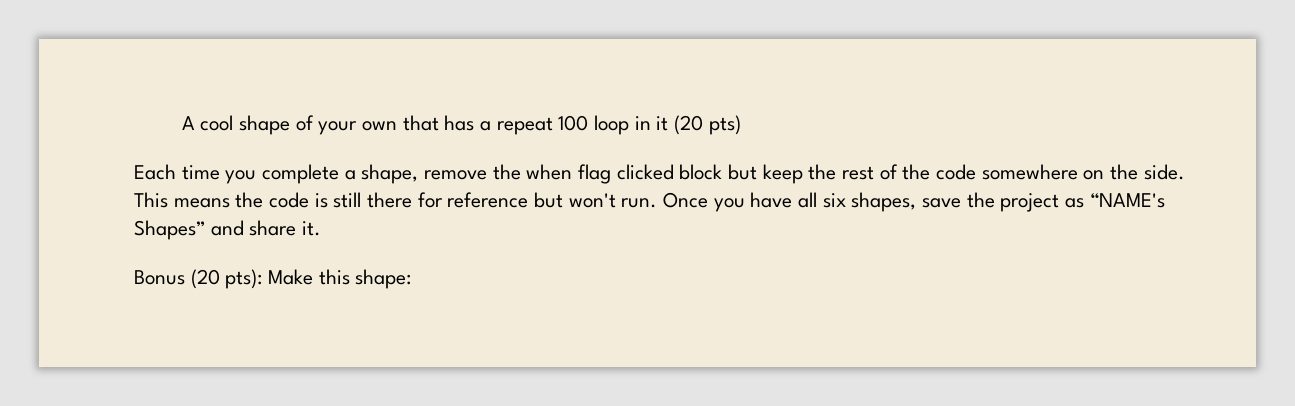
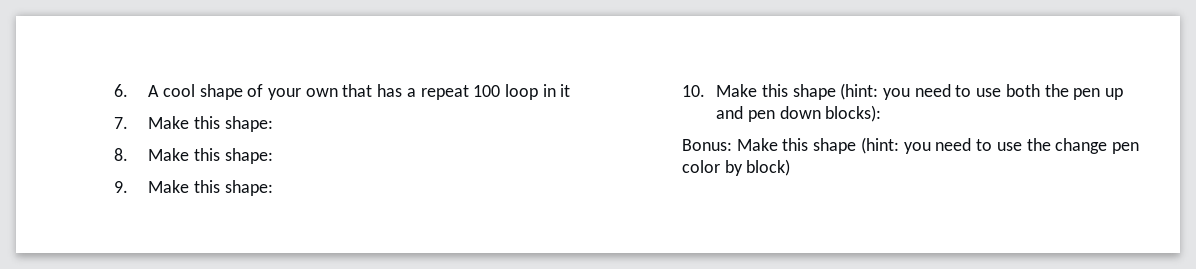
- A cool shape of your own that has a repeat 100 loop in it (20 pts)
- Each time you complete a shape, remove the when flag clicked block but keep the rest of the code somewhere on the side. This means the code is still there for reference but won't run. Once you have all six shapes, save the project as “NAME's Shapes” and share it.
- Bonus (20 pts): Make this shape:
+ 6. A cool shape of your own that has a repeat 100 loop in it
+ 7. Make this shape:
+ 8. Make this shape:
+ 9. Make this shape:
+ 10. Make this shape (hint: you need to use both the pen up and pen down blocks):
+ Bonus: Make this shape (hint: you need to use the change pen color by block)

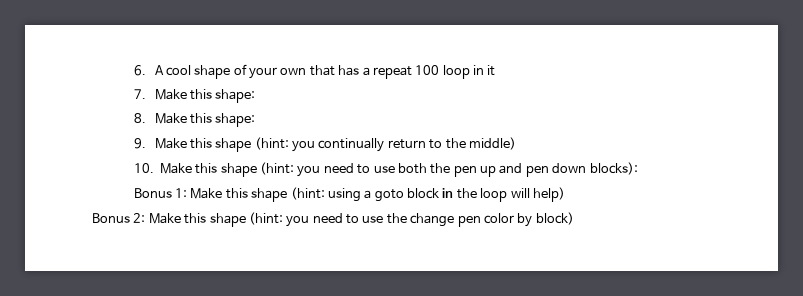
- 9. Make this shape:
+ 9. Make this shape (hint: you continually return to the middle)
- Bonus: Make this shape (hint: you need to use the change pen color by block)
+ Bonus 1: Make this shape (hint: using a goto block in the loop will help)
+ Bonus 2: Make this shape (hint: you need to use the change pen color by block)

